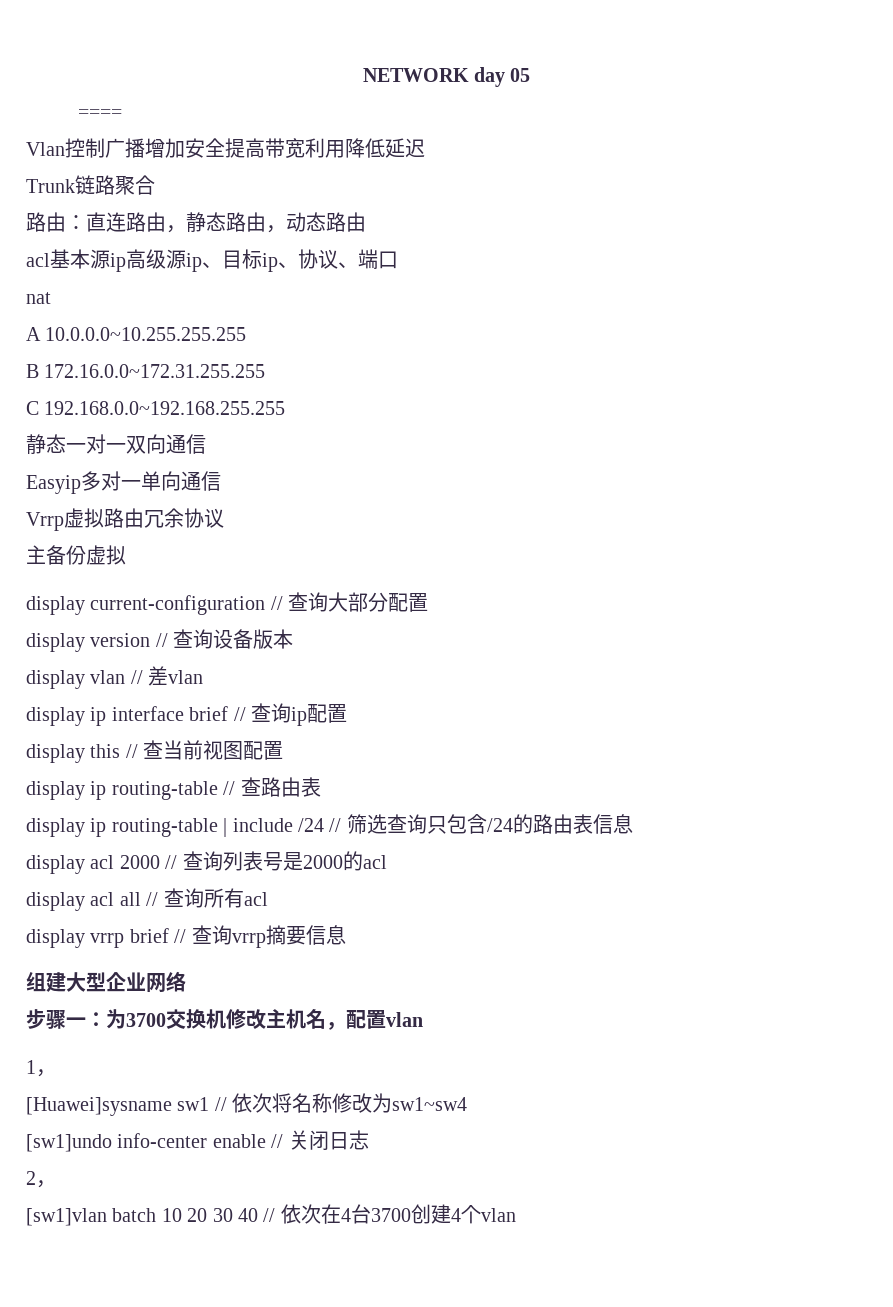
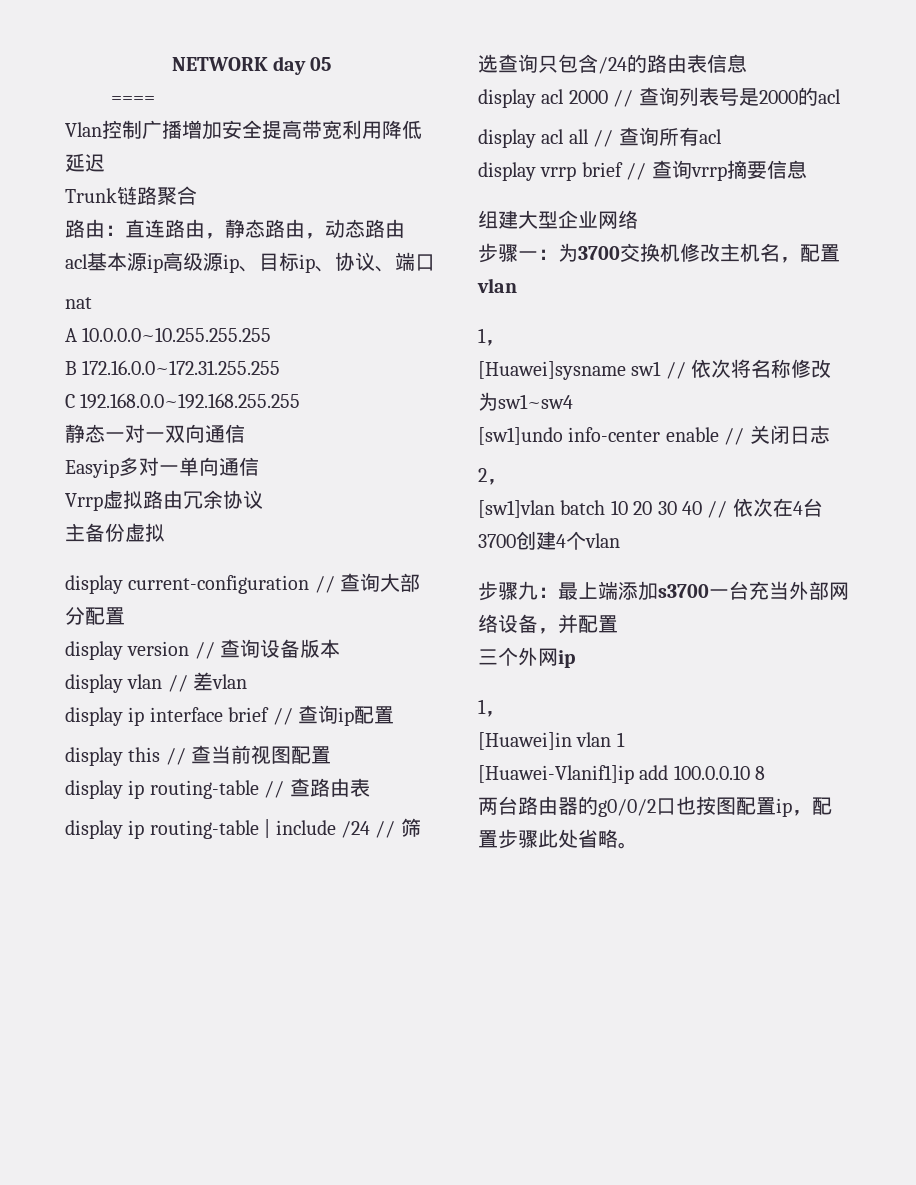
+ 步骤九：最上端添加s3700一台充当外部网络设备，并配置
+ 三个外网ip
+ 1，
+ [Huawei]in vlan 1
+ [Huawei-Vlanif1]ip add 100.0.0.10 8
+ 两台路由器的g0/0/2口也按图配置ip，配置步骤此处省略。

